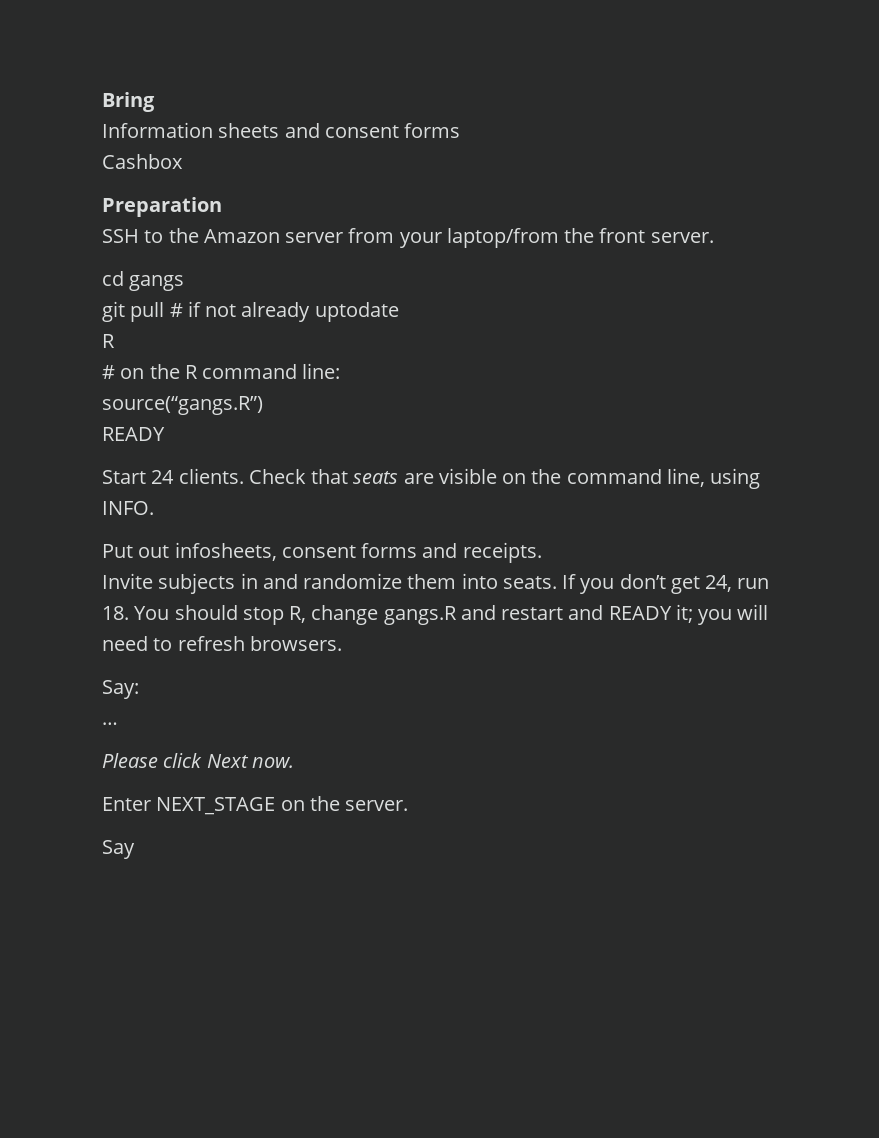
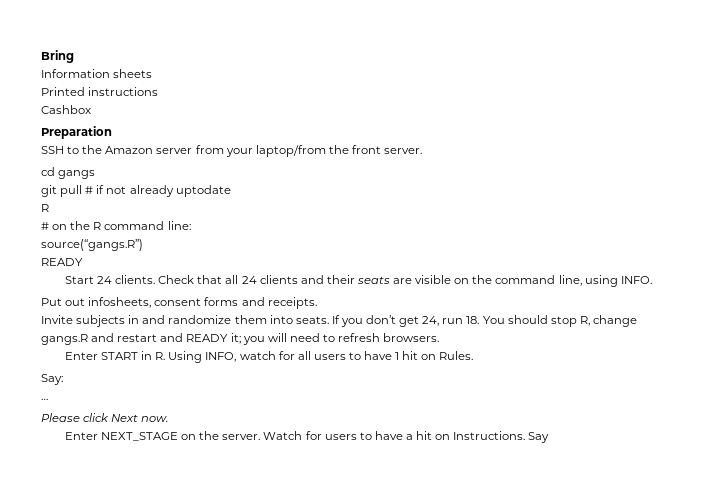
- Information sheets and consent forms
+ Information sheets
+ Printed instructions
- Check that seats are visible on the command line, using INFO.
+ Check that all 24 clients and their seats are visible on the command line, using INFO.
+ Enter START in R. Using INFO, watch for all users to have 1 hit on Rules.
- Enter NEXT_STAGE on the server.
- Say
+ Enter NEXT_STAGE on the server. Watch for users to have a hit on Instructions. Say

